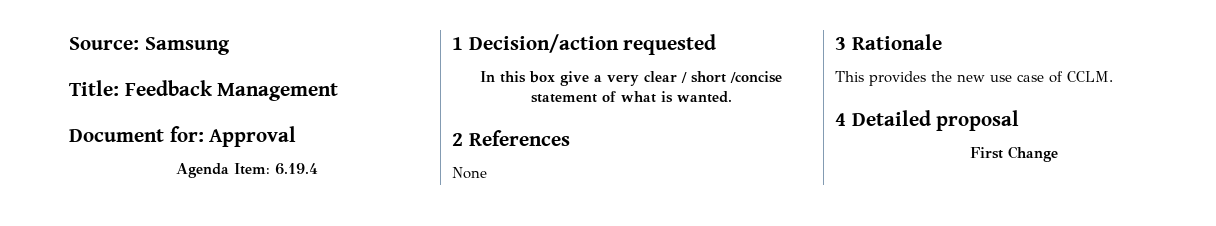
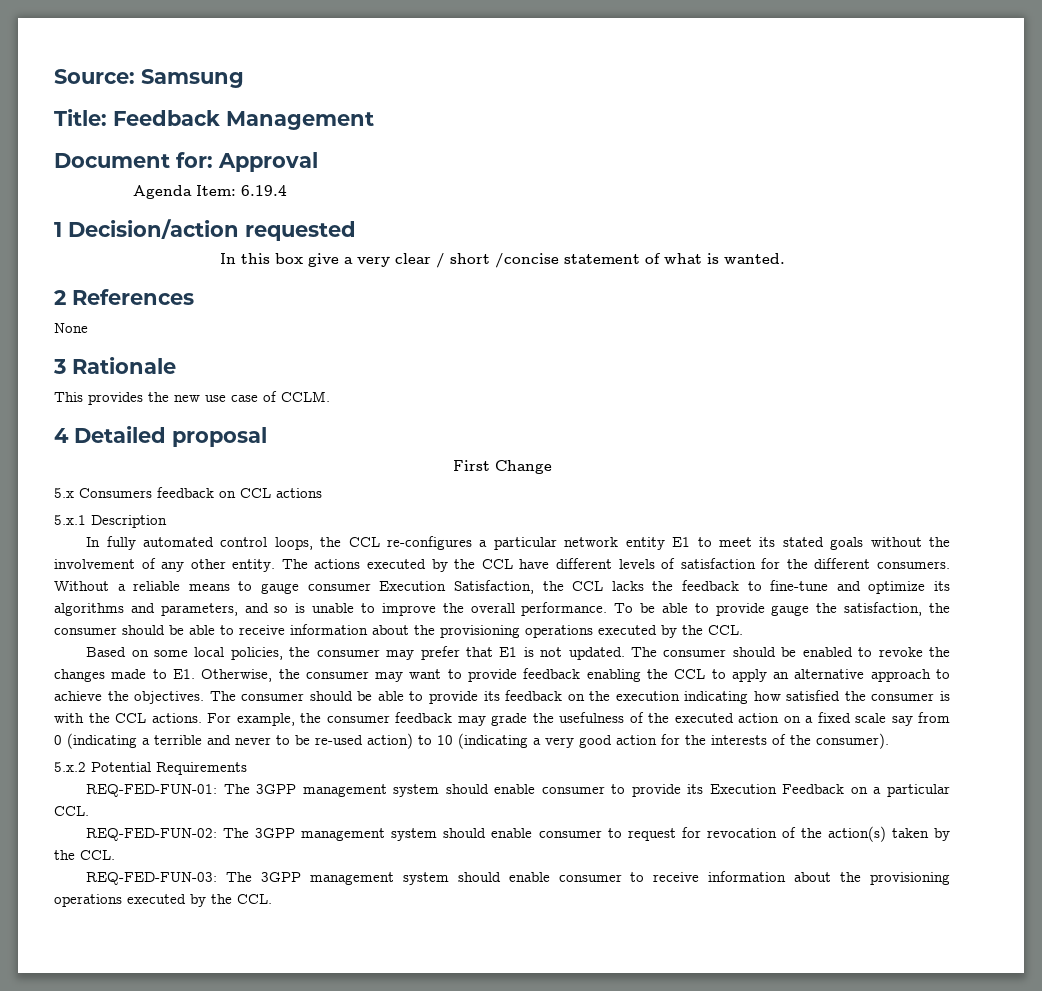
+ 5.x Consumers feedback on CCL actions
+ 5.x.1 Description
+ In fully automated control loops, the CCL re-configures a particular network entity E1 to meet its stated goals without the involvement of any other entity. The actions executed by the CCL have different levels of satisfaction for the different consumers. Without a reliable means to gauge consumer Execution Satisfaction, the CCL lacks the feedback to fine-tune and optimize its algorithms and parameters, and so is unable to improve the overall performance. To be able to provide gauge the satisfaction, the consumer should be able to receive information about the provisioning operations executed by the CCL.
+ Based on some local policies, the consumer may prefer that E1 is not updated. The consumer should be enabled to revoke the changes made to E1. Otherwise, the consumer may want to provide feedback enabling the CCL to apply an alternative approach to achieve the objectives. The consumer should be able to provide its feedback on the execution indicating how satisfied the consumer is with the CCL actions. For example, the consumer feedback may grade the usefulness of the executed action on a fixed scale say from 0 (indicating a terrible and never to be re-used action) to 10 (indicating a very good action for the interests of the consumer).
+ 5.x.2 Potential Requirements
+ REQ-FED-FUN-01: The 3GPP management system should enable consumer to provide its Execution Feedback on a particular CCL.
+ REQ-FED-FUN-02: The 3GPP management system should enable consumer to request for revocation of the action(s) taken by the CCL.
+ REQ-FED-FUN-03: The 3GPP management system should enable consumer to receive information about the provisioning operations executed by the CCL.

